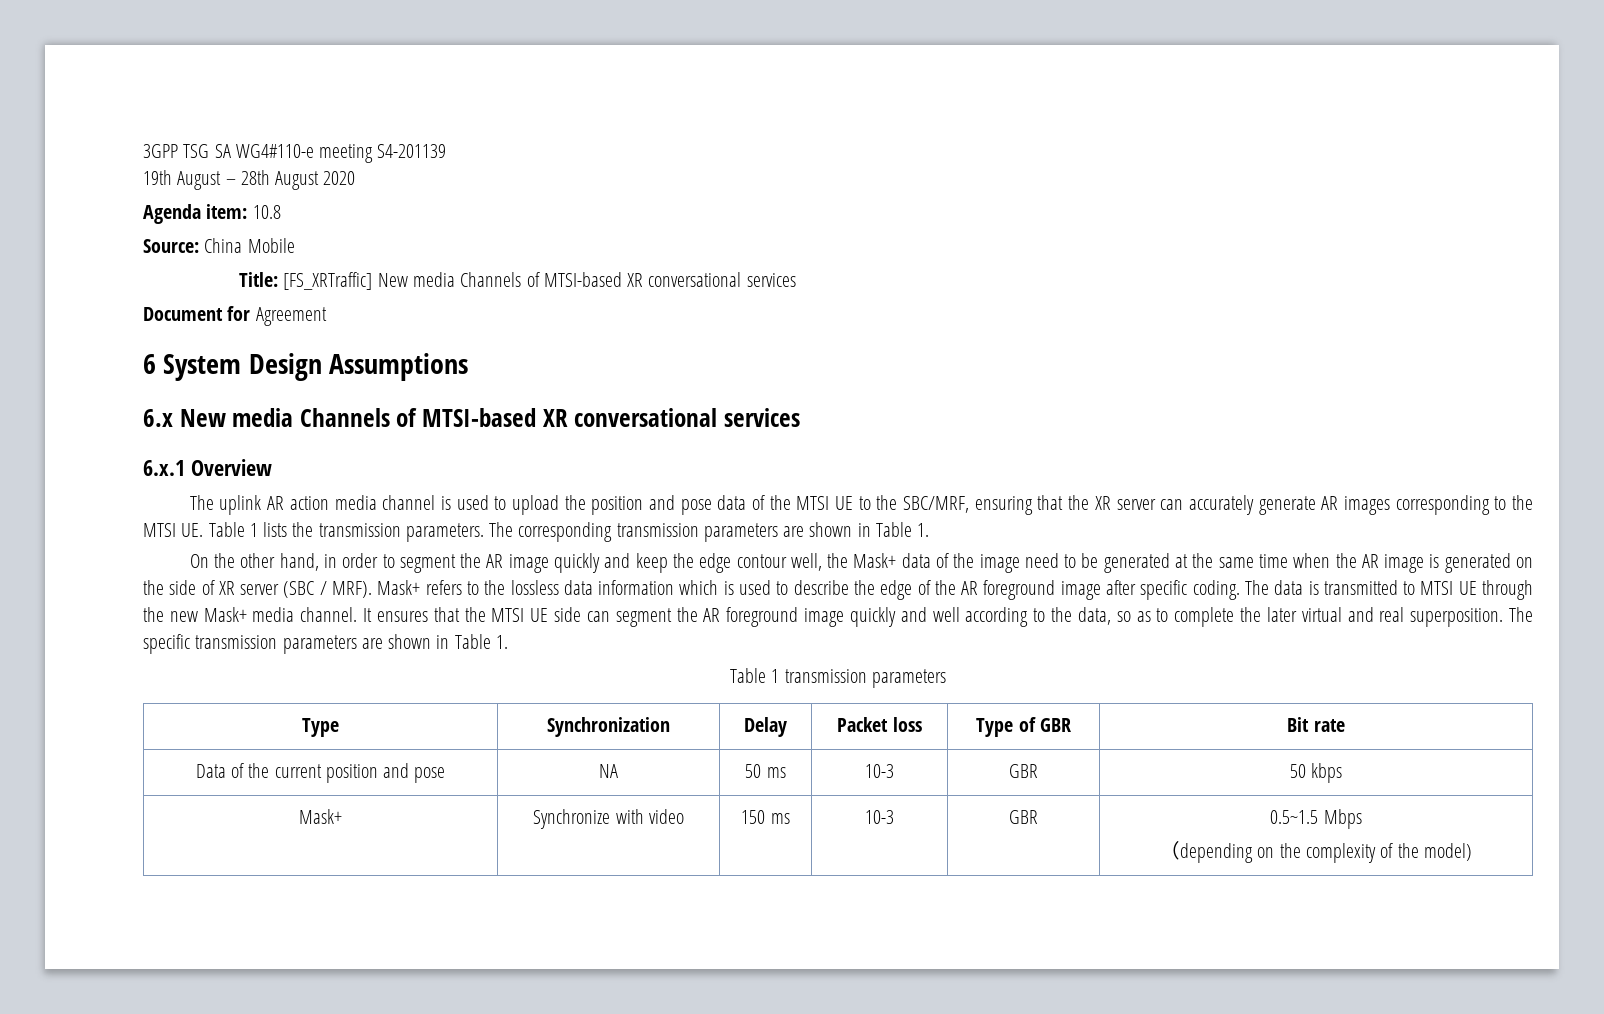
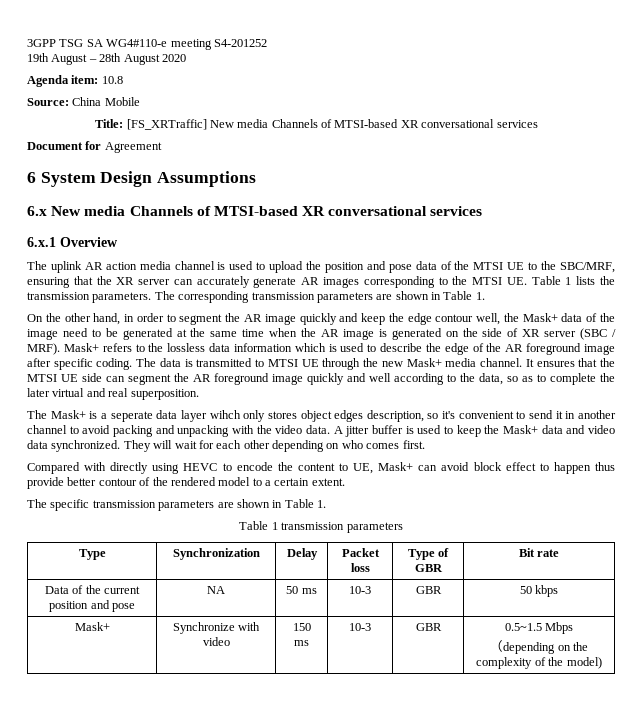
- 3GPP TSG SA WG4#110-e meeting S4-201139
+ 3GPP TSG SA WG4#110-e meeting S4-201252
- It ensures that the MTSI UE side can segment the AR foreground image quickly and well according to the data, so as to complete the later virtual and real superposition. The specific transmission parameters are shown in Table 1.
+ It ensures that the MTSI UE side can segment the AR foreground image quickly and well according to the data, so as to complete the later virtual and real superposition.
+ The Mask+ is a seperate data layer wihch only stores object edges description, so it's convenient to send it in another channel to avoid packing and unpacking with the video data. A jitter buffer is used to keep the Mask+ data and video data synchronized. They will wait for each other depending on who comes first.
+ Compared with directly using HEVC to encode the content to UE, Mask+ can avoid block effect to happen thus provide better contour of the rendered model to a certain extent.
+ The specific transmission parameters are shown in Table 1.

